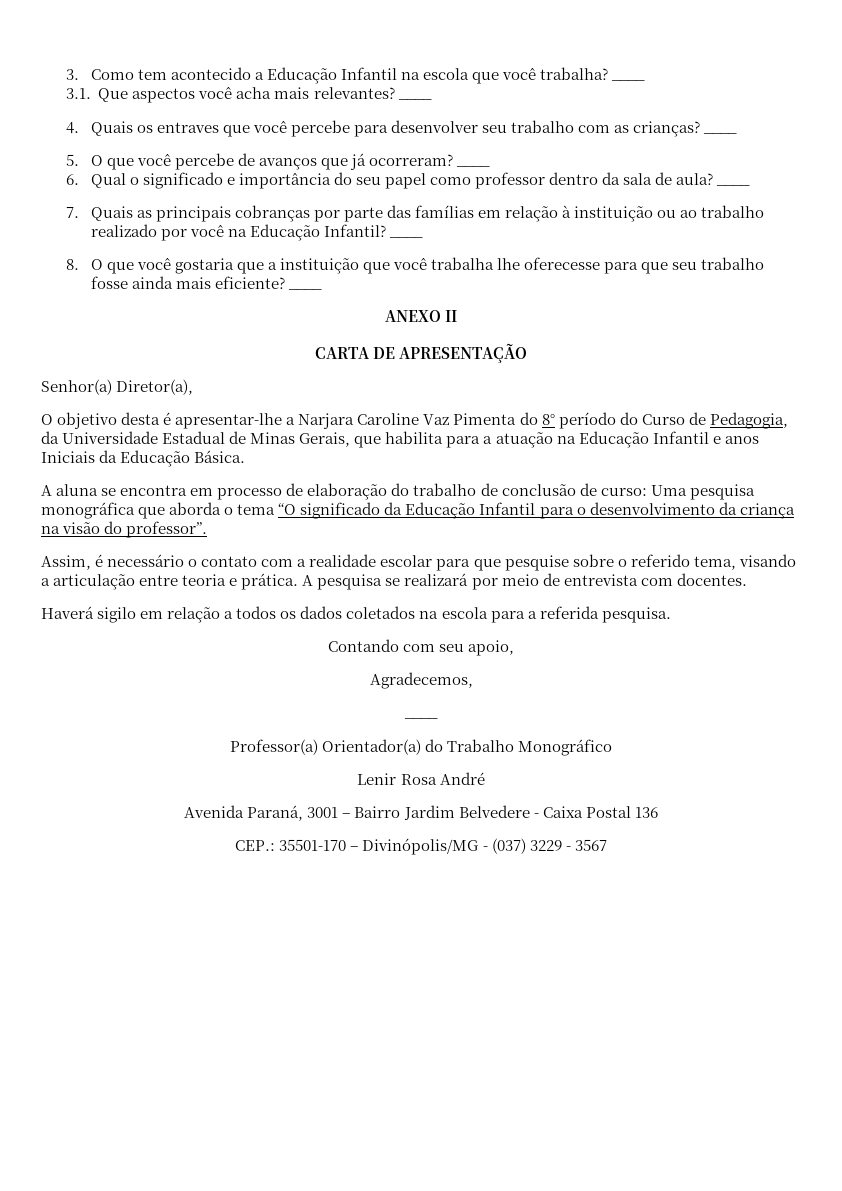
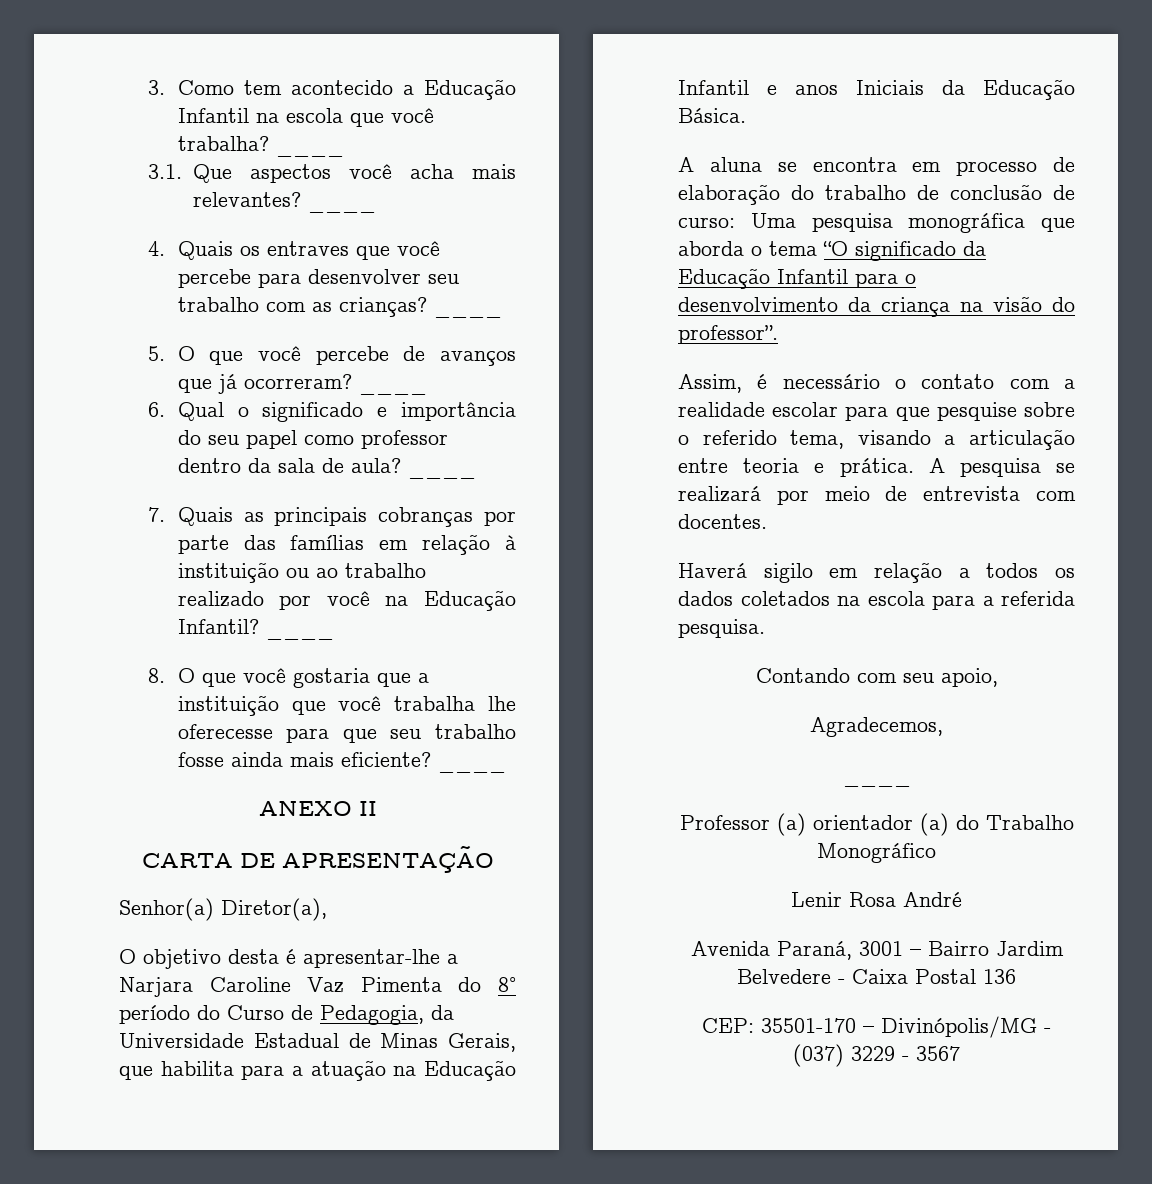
- Professor(a) Orientador(a) do Trabalho Monográfico
+ Professor (a) orientador (a) do Trabalho Monográfico
- CEP.: 35501-170 – Divinópolis/MG - (037) 3229 - 3567
+ CEP: 35501-170 – Divinópolis/MG - (037) 3229 - 3567

